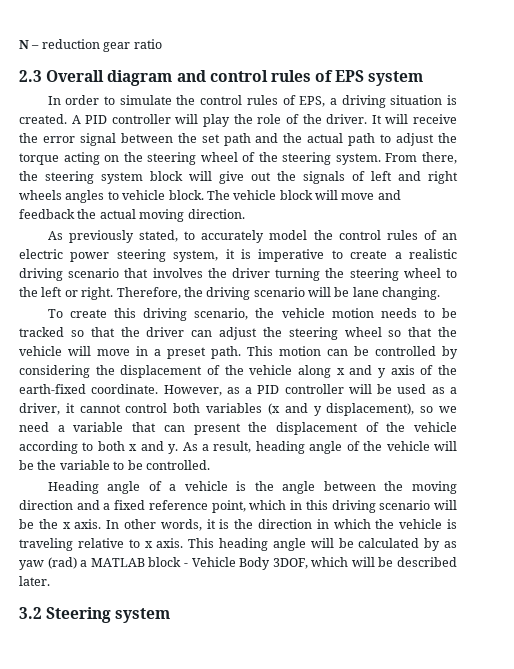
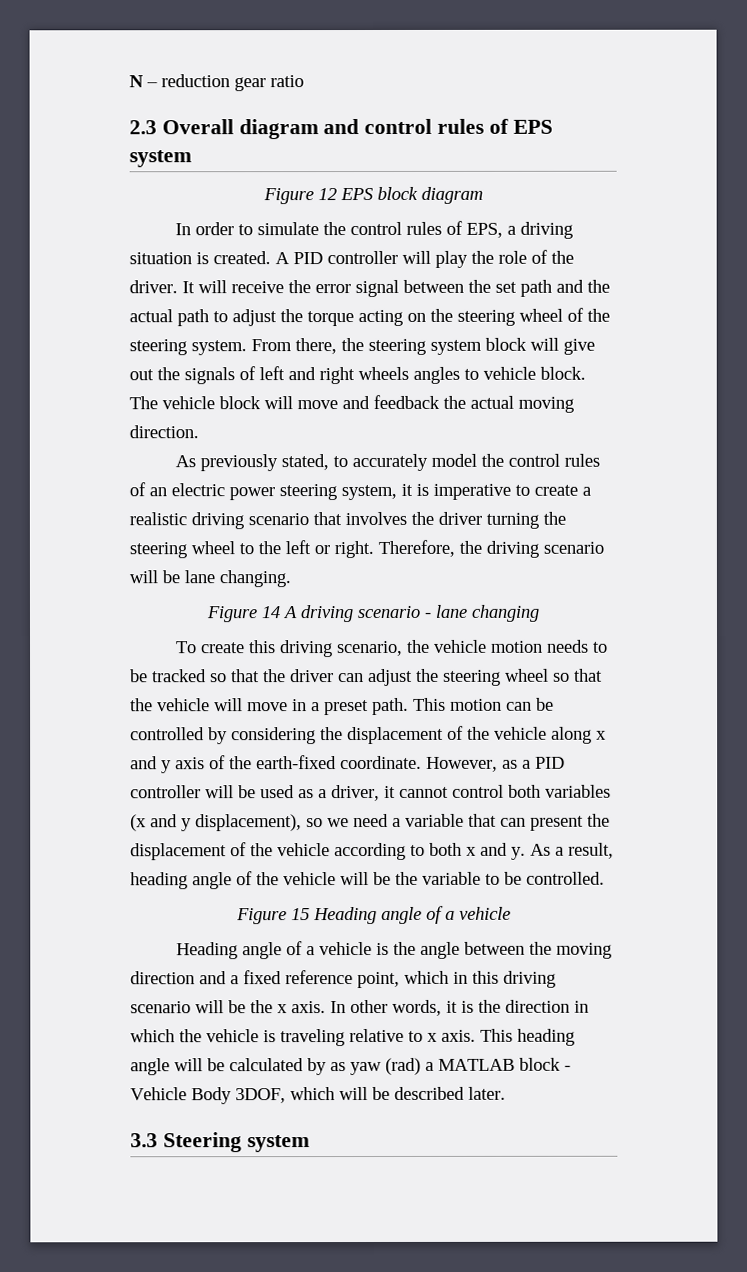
+ Figure 12 EPS block diagram
+ Figure 14 A driving scenario - lane changing
+ Figure 15 Heading angle of a vehicle
- 3.2 Steering system
+ 3.3 Steering system

